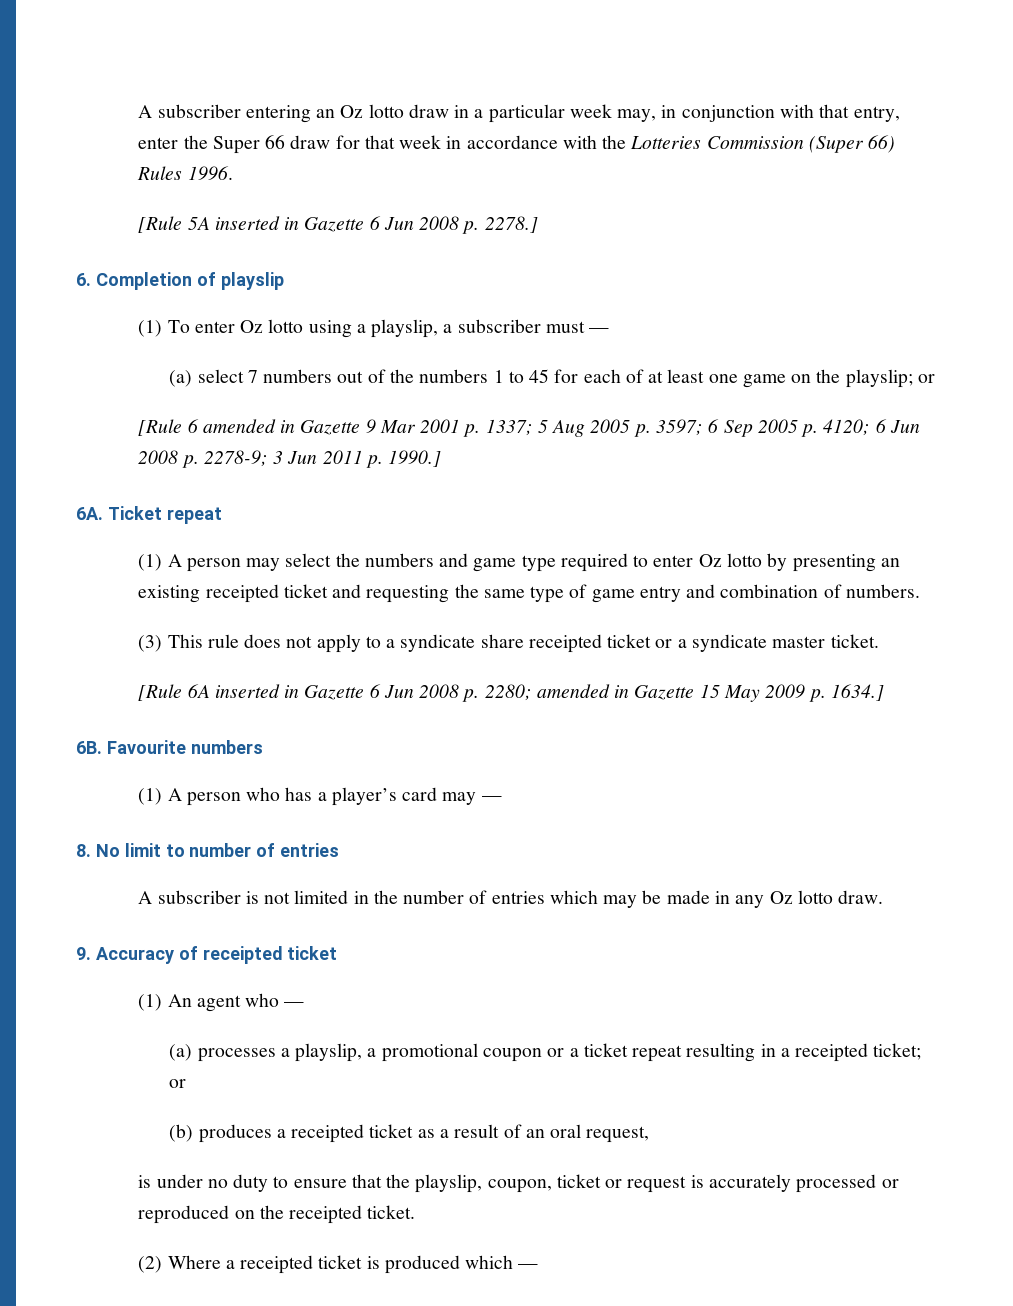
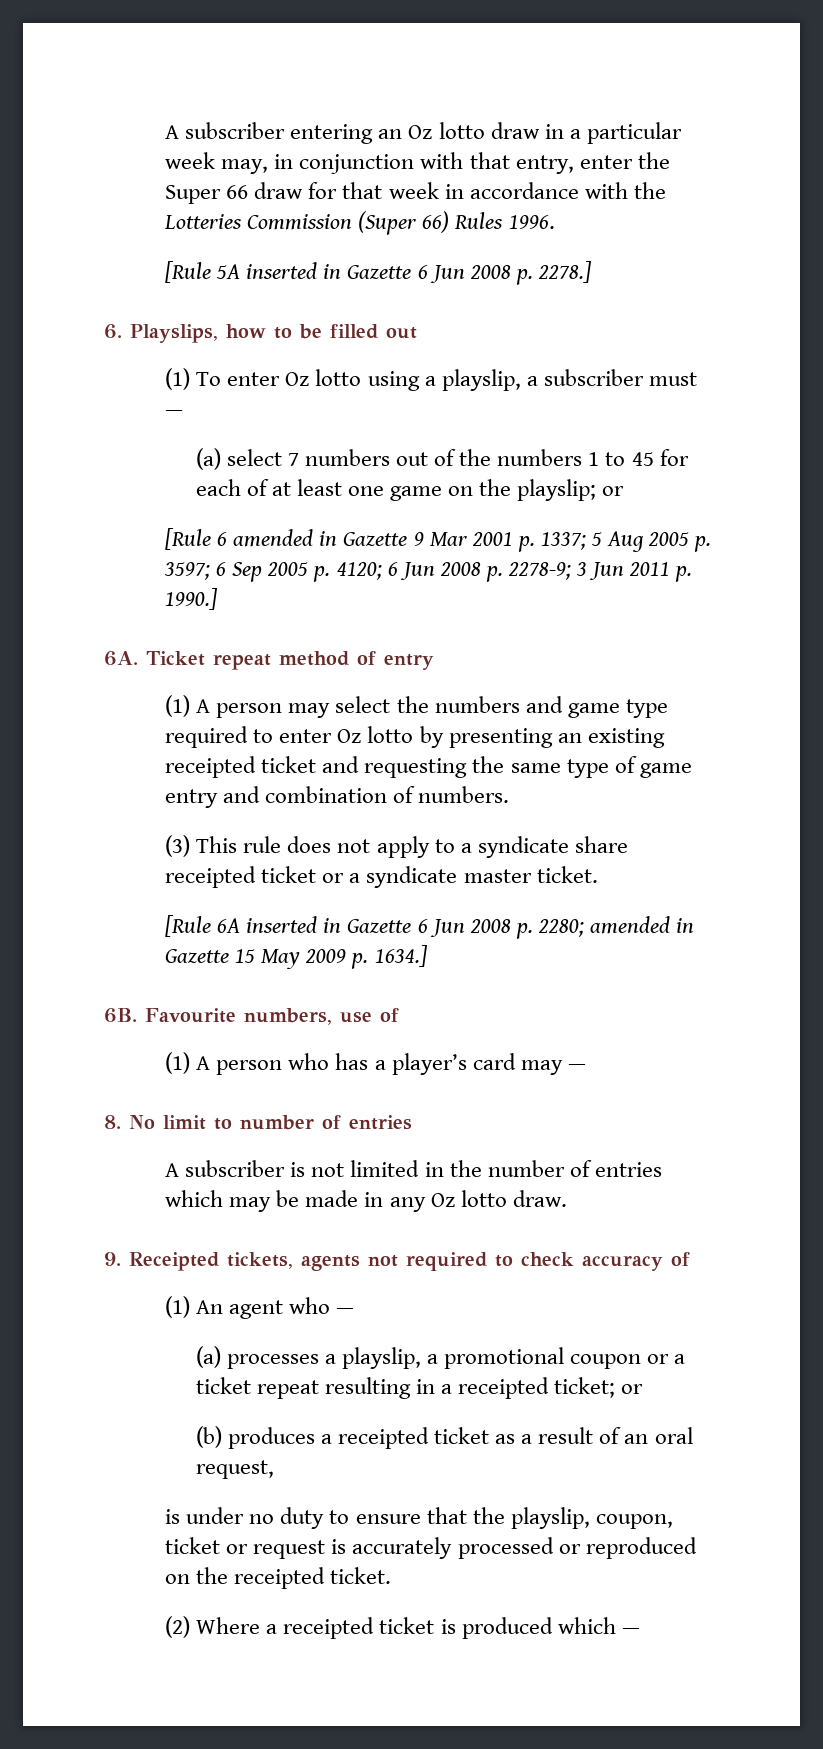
- 6. Completion of playslip
+ 6. Playslips, how to be filled out
- Ticket repeat
+ Ticket repeat method of entry
- Favourite numbers
+ Favourite numbers, use of
- 9. Accuracy of receipted ticket
+ 9. Receipted tickets, agents not required to check accuracy of

